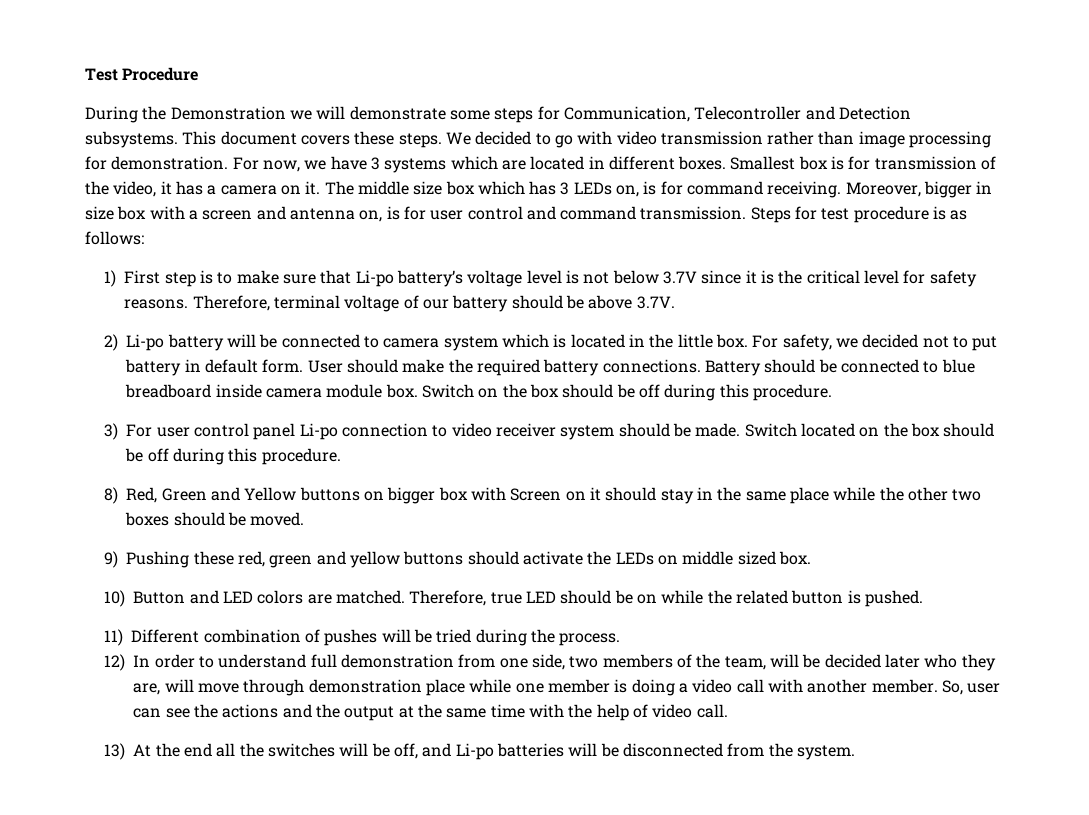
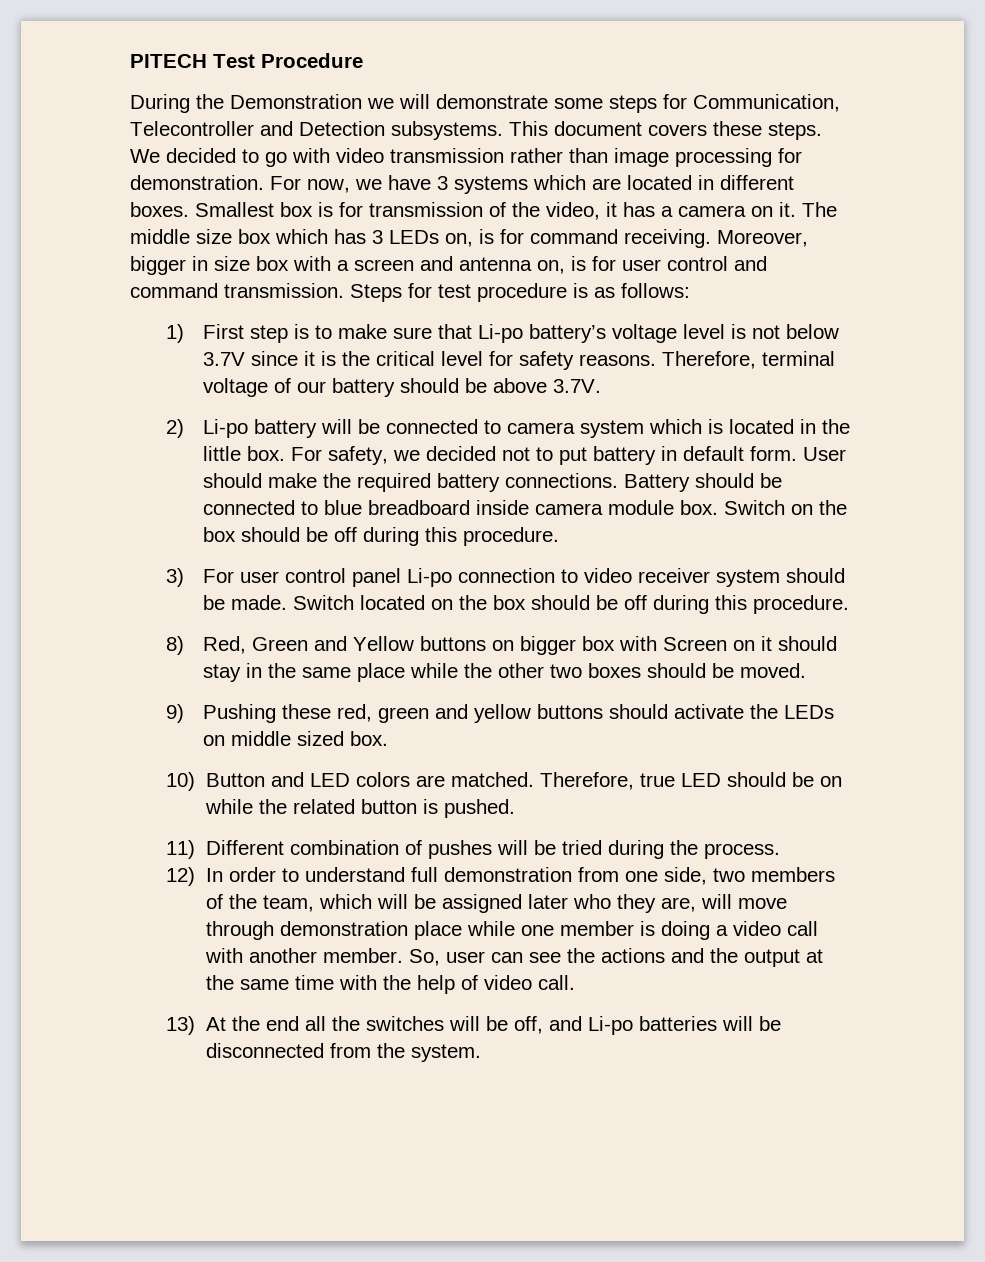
- Test Procedure
+ PITECH Test Procedure
- 12) In order to understand full demonstration from one side, two members of the team, will be decided later who they are, will move through demonstration place while one member is doing a video call with another member.
+ 12) In order to understand full demonstration from one side, two members of the team, which will be assigned later who they are, will move through demonstration place while one member is doing a video call with another member.

